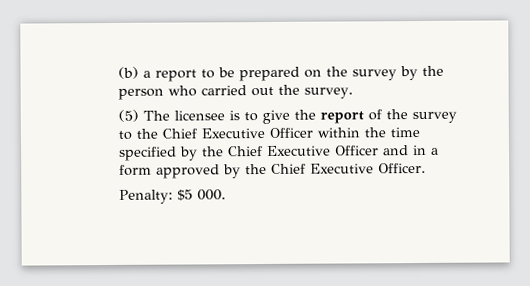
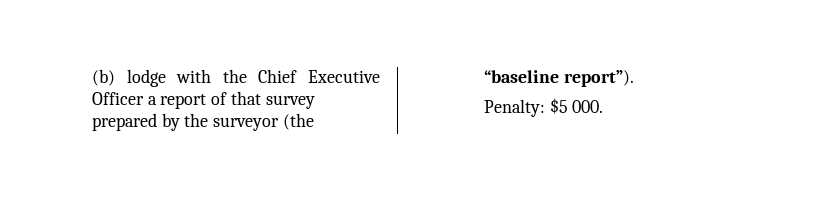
- (b) a report to be prepared on the survey by the person who carried out the survey.
- (5) The licensee is to give the report of the survey to the Chief Executive Officer within the time specified by the Chief Executive Officer and in a form approved by the Chief Executive Officer.
+ (b) lodge with the Chief Executive Officer a report of that survey prepared by the surveyor (the “baseline report”).

